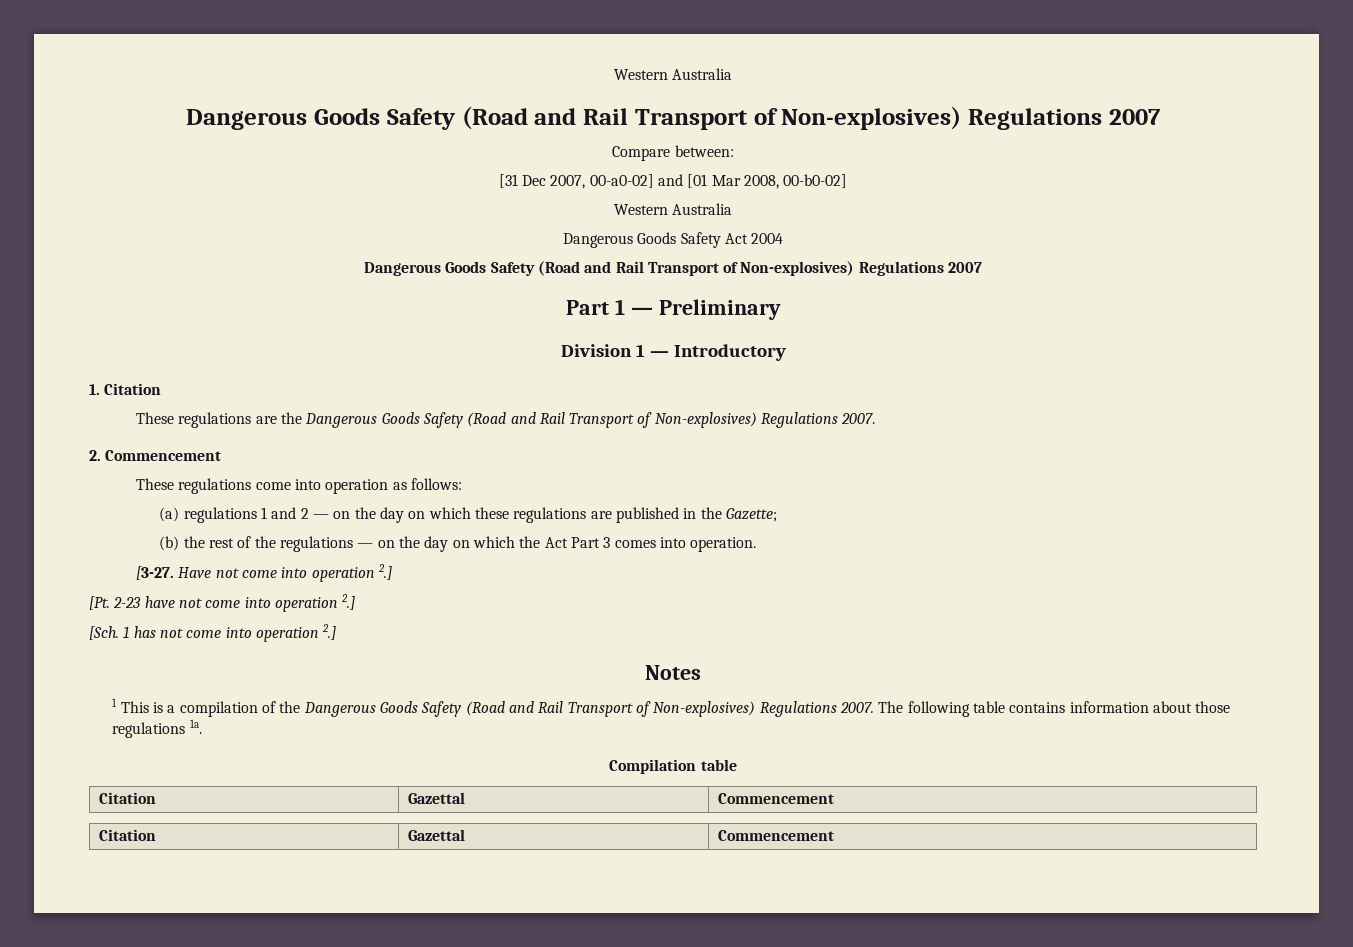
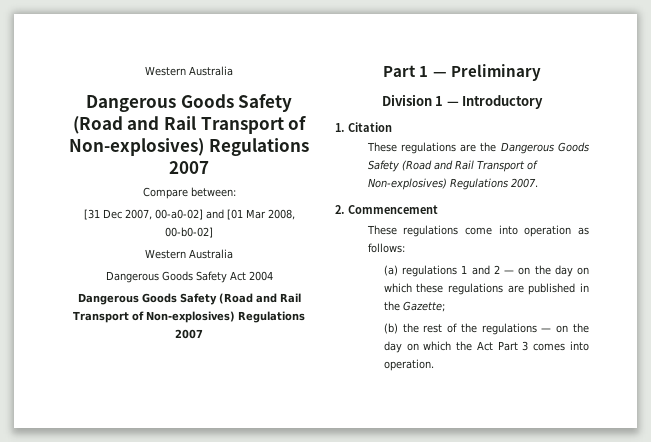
- [3-27. Have not come into operation 2.]
- [Pt. 2-23 have not come into operation 2.]
- [Sch. 1 has not come into operation 2.]
- Notes
- 1 This is a compilation of the Dangerous Goods Safety (Road and Rail Transport of Non-explosives) Regulations 2007. The following table contains information about those regulations 1a.
- Compilation table
- Citation | Gazettal | Commencement
- Citation | Gazettal | Commencement

